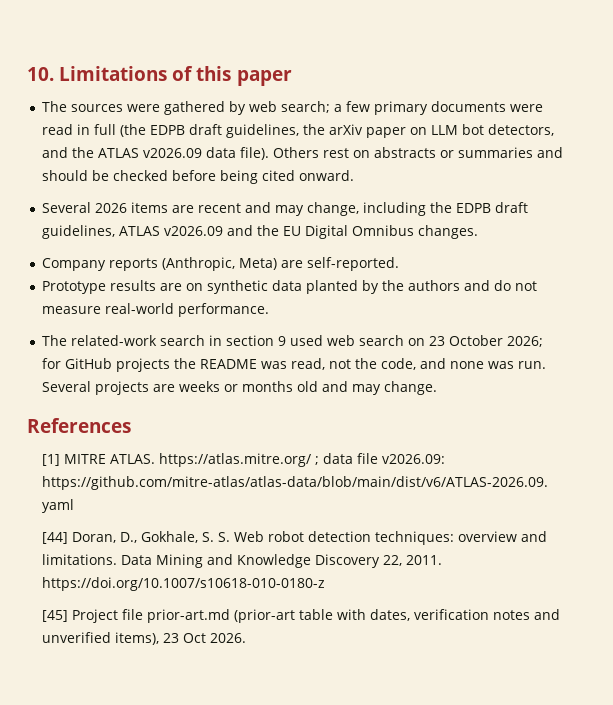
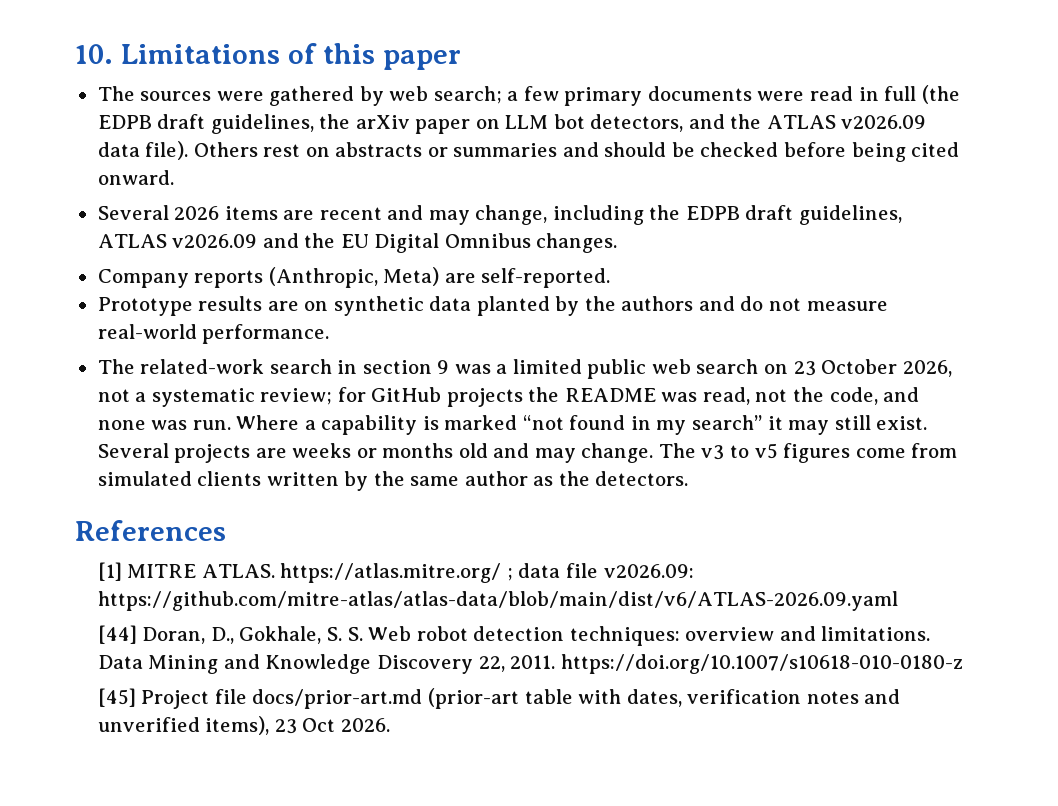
- The related-work search in section 9 used web search on 23 October 2026; for GitHub projects the README was read, not the code, and none was run.
+ The related-work search in section 9 was a limited public web search on 23 October 2026, not a systematic review; for GitHub projects the README was read, not the code, and none was run.
+ Where a capability is marked “not found in my search” it may still exist.
+ The v3 to v5 figures come from simulated clients written by the same author as the detectors.
- [45] Project file prior-art.md (prior-art table with dates, verification notes and unverified items), 23 Oct 2026.
+ [45] Project file docs/prior-art.md (prior-art table with dates, verification notes and unverified items), 23 Oct 2026.

